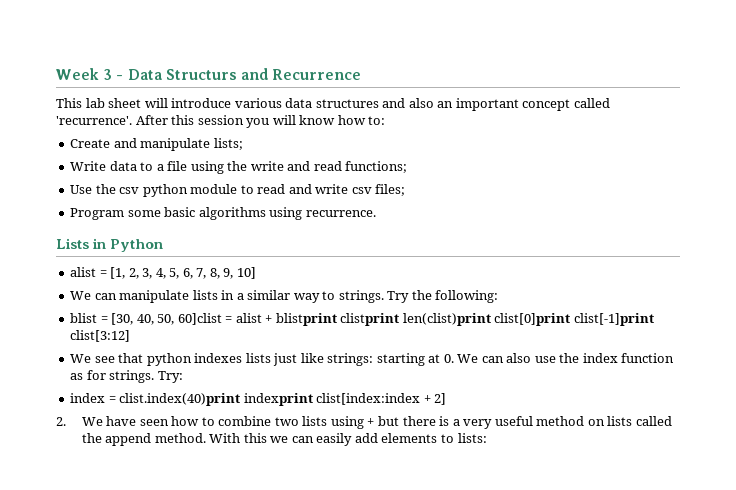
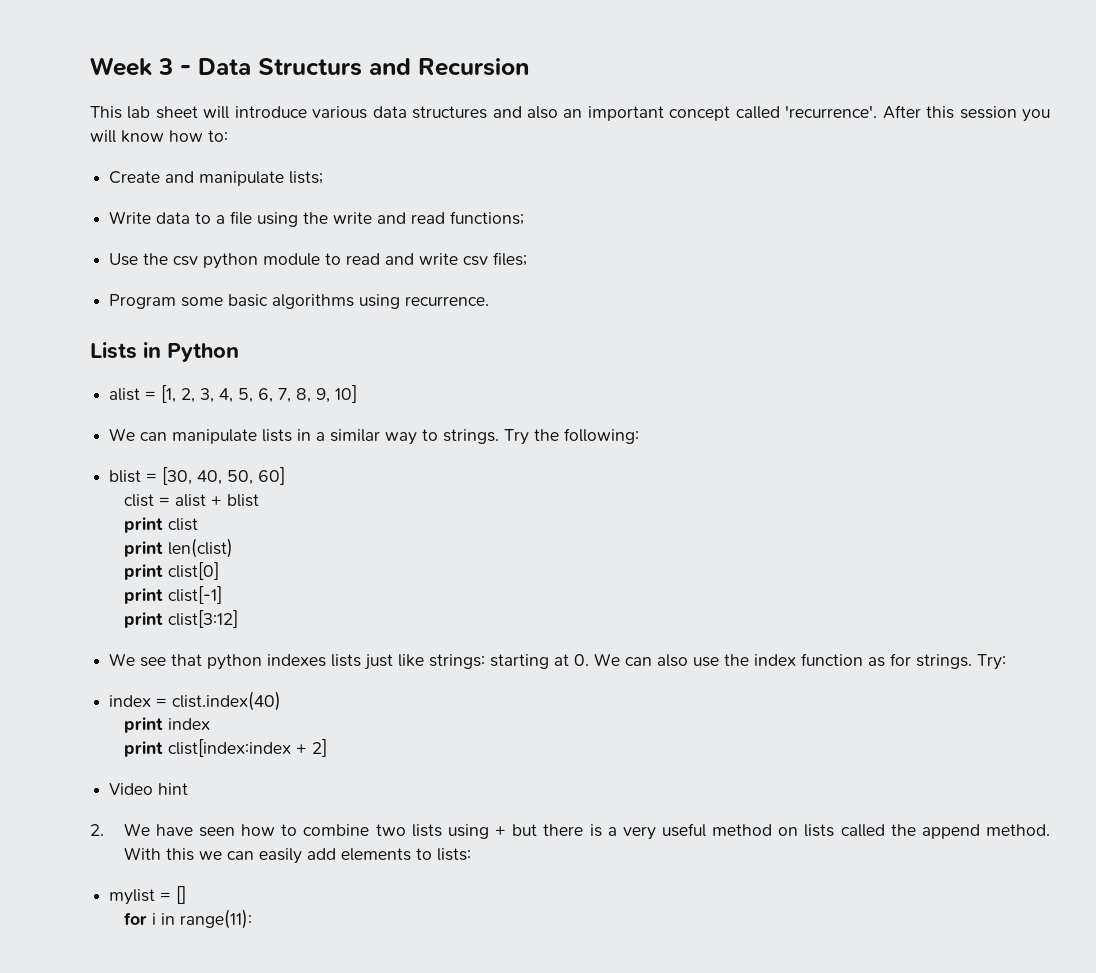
- Week 3 - Data Structurs and Recurrence
+ Week 3 - Data Structurs and Recursion
- blist = [30, 40, 50, 60]clist = alist + blistprint clistprint len(clist)print clist[0]print clist[-1]print clist[3:12]
+ blist = [30, 40, 50, 60]
+ clist = alist + blist
+ print clist
+ print len(clist)
+ print clist[0]
+ print clist[-1]
+ print clist[3:12]
- index = clist.index(40)print indexprint clist[index:index + 2]
+ index = clist.index(40)
+ print index
+ print clist[index:index + 2]
+ Video hint
+ mylist = []
+ for i in range(11):

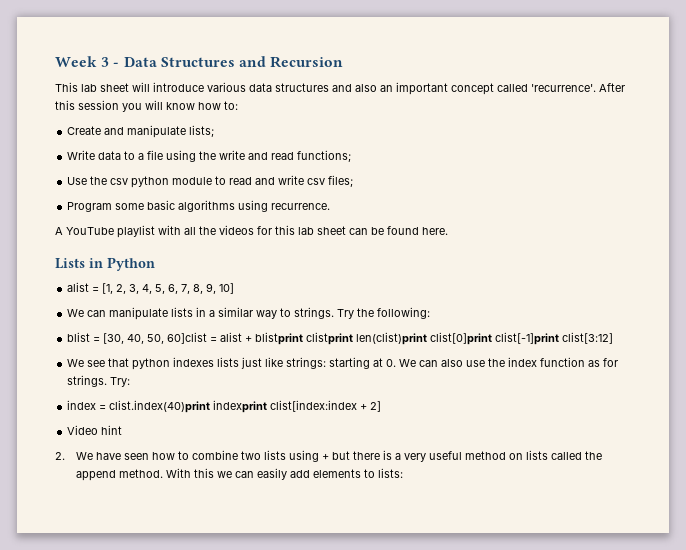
- Week 3 - Data Structurs and Recursion
+ Week 3 - Data Structures and Recursion
+ A YouTube playlist with all the videos for this lab sheet can be found here.
- blist = [30, 40, 50, 60]
- clist = alist + blist
- print clist
- print len(clist)
- print clist[0]
- print clist[-1]
- print clist[3:12]
+ blist = [30, 40, 50, 60]clist = alist + blistprint clistprint len(clist)print clist[0]print clist[-1]print clist[3:12]
- index = clist.index(40)
- print index
- print clist[index:index + 2]
+ index = clist.index(40)print indexprint clist[index:index + 2]
- mylist = []
- for i in range(11):

